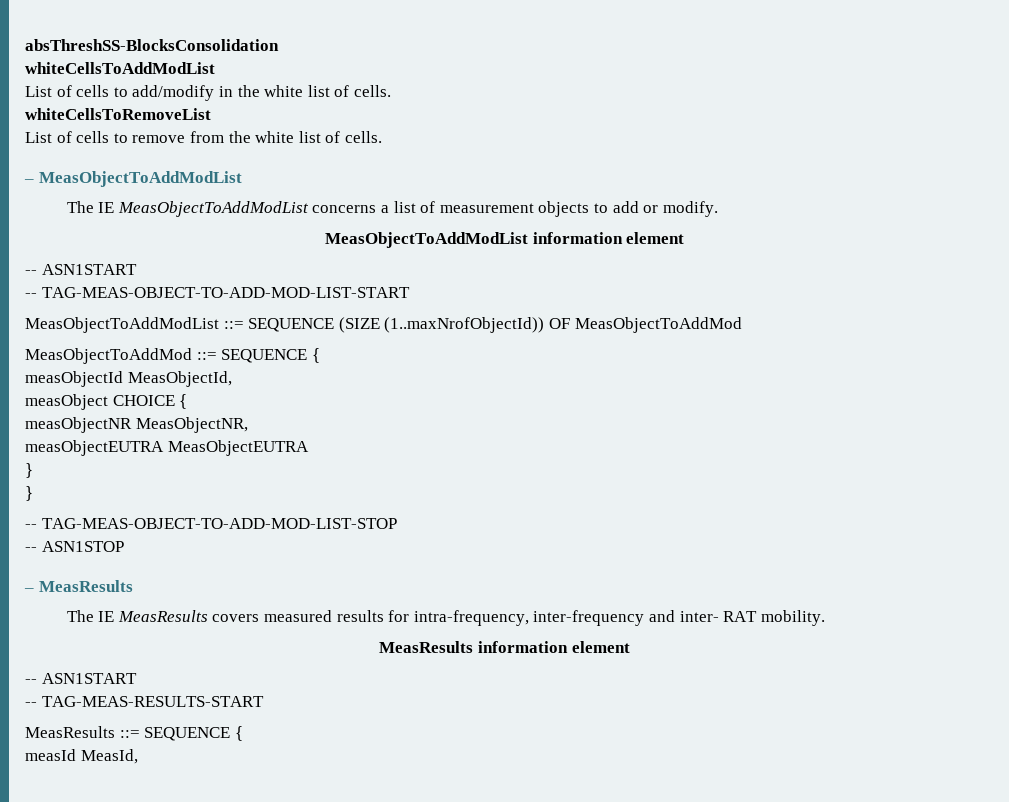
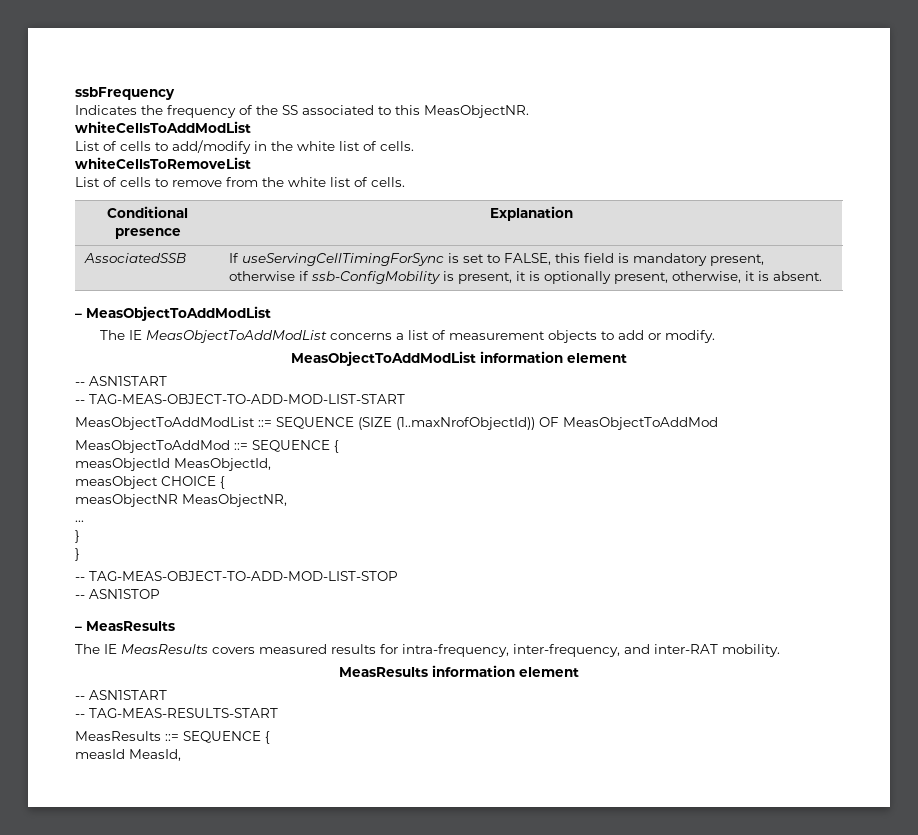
- absThreshSS-BlocksConsolidation
+ ssbFrequency
+ Indicates the frequency of the SS associated to this MeasObjectNR.
+ Conditional presence | Explanation
+ AssociatedSSB | If useServingCellTimingForSync is set to FALSE, this field is mandatory present, otherwise if ssb-ConfigMobility is present, it is optionally present, otherwise, it is absent.
- measObjectEUTRA MeasObjectEUTRA
+ ...
- The IE MeasResults covers measured results for intra-frequency, inter-frequency and inter- RAT mobility.
+ The IE MeasResults covers measured results for intra-frequency, inter-frequency, and inter-RAT mobility.

